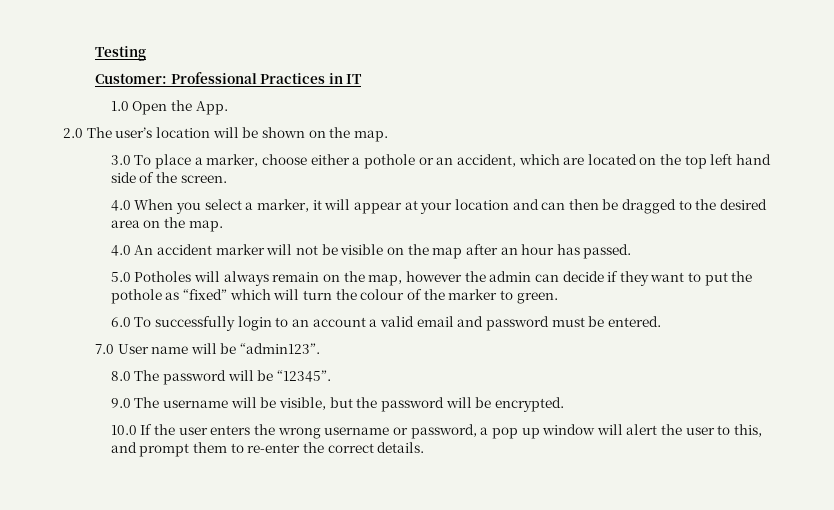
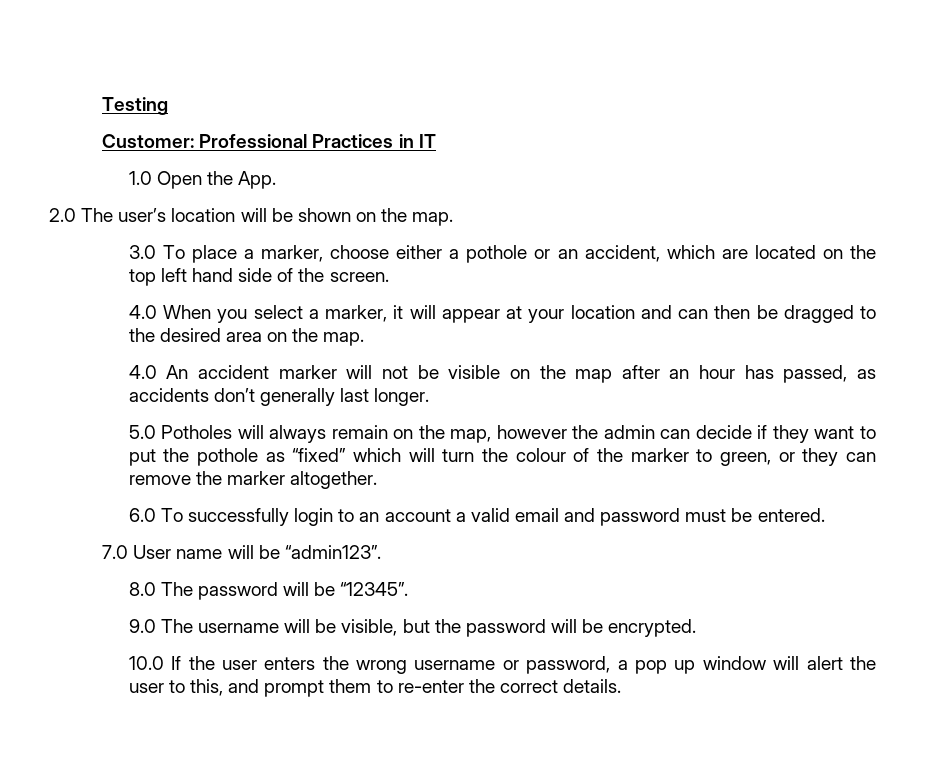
- 4.0 An accident marker will not be visible on the map after an hour has passed.
+ 4.0 An accident marker will not be visible on the map after an hour has passed, as accidents don’t generally last longer.
- 5.0 Potholes will always remain on the map, however the admin can decide if they want to put the pothole as “fixed” which will turn the colour of the marker to green.
+ 5.0 Potholes will always remain on the map, however the admin can decide if they want to put the pothole as “fixed” which will turn the colour of the marker to green, or they can remove the marker altogether.

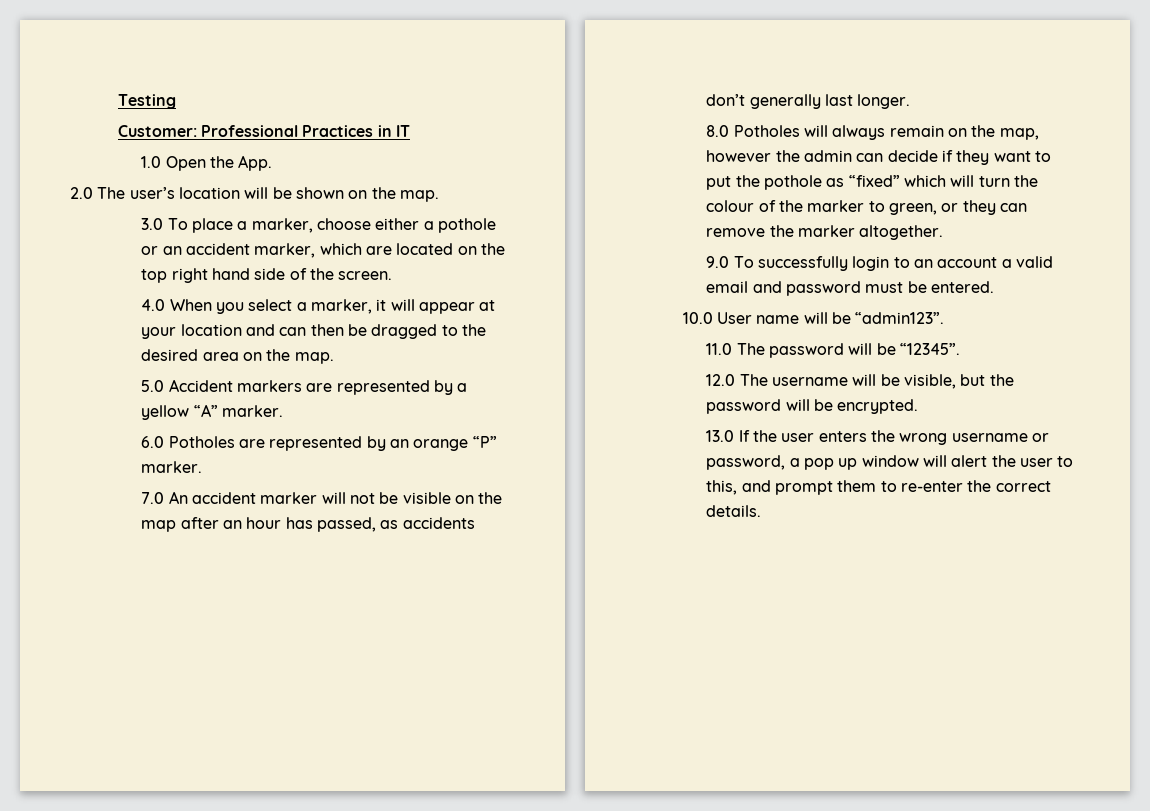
- 3.0 To place a marker, choose either a pothole or an accident, which are located on the top left hand side of the screen.
+ 3.0 To place a marker, choose either a pothole or an accident marker, which are located on the top right hand side of the screen.
- 4.0 An accident marker will not be visible on the map after an hour has passed, as accidents don’t generally last longer.
+ 5.0 Accident markers are represented by a yellow “A” marker.
+ 6.0 Potholes are represented by an orange “P” marker.
+ 7.0 An accident marker will not be visible on the map after an hour has passed, as accidents don’t generally last longer.
- 5.0 Potholes will always remain on the map, however the admin can decide if they want to put the pothole as “fixed” which will turn the colour of the marker to green, or they can remove the marker altogether.
+ 8.0 Potholes will always remain on the map, however the admin can decide if they want to put the pothole as “fixed” which will turn the colour of the marker to green, or they can remove the marker altogether.
- 6.0 To successfully login to an account a valid email and password must be entered.
+ 9.0 To successfully login to an account a valid email and password must be entered.
- 7.0 User name will be “admin123”.
+ 10.0 User name will be “admin123”.
- 8.0 The password will be “12345”.
+ 11.0 The password will be “12345”.
- 9.0 The username will be visible, but the password will be encrypted.
+ 12.0 The username will be visible, but the password will be encrypted.
- 10.0 If the user enters the wrong username or password, a pop up window will alert the user to this, and prompt them to re-enter the correct details.
+ 13.0 If the user enters the wrong username or password, a pop up window will alert the user to this, and prompt them to re-enter the correct details.

